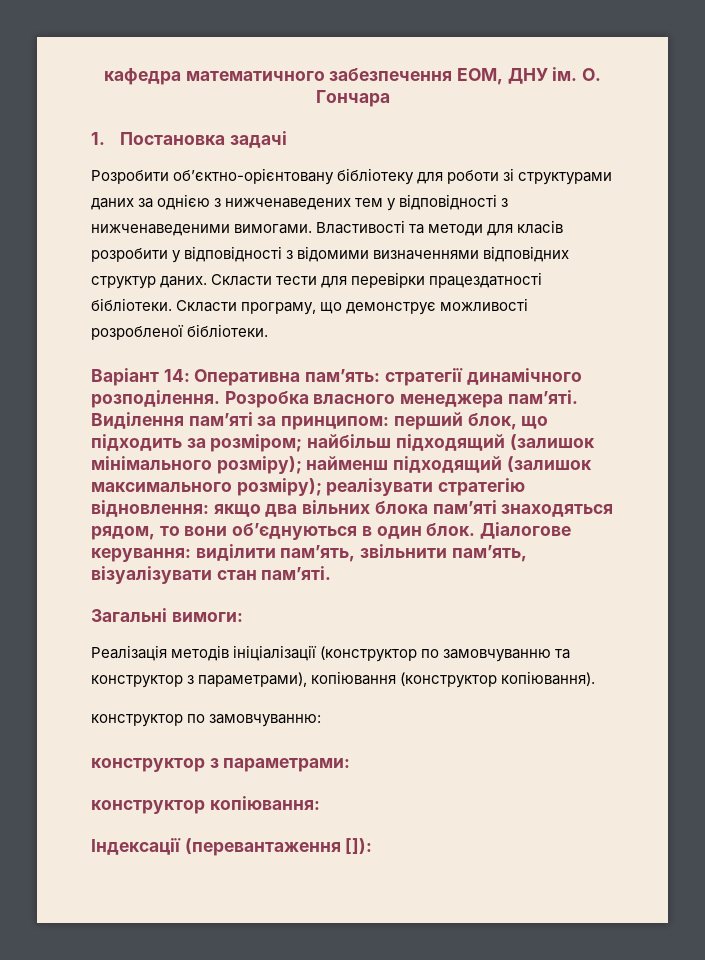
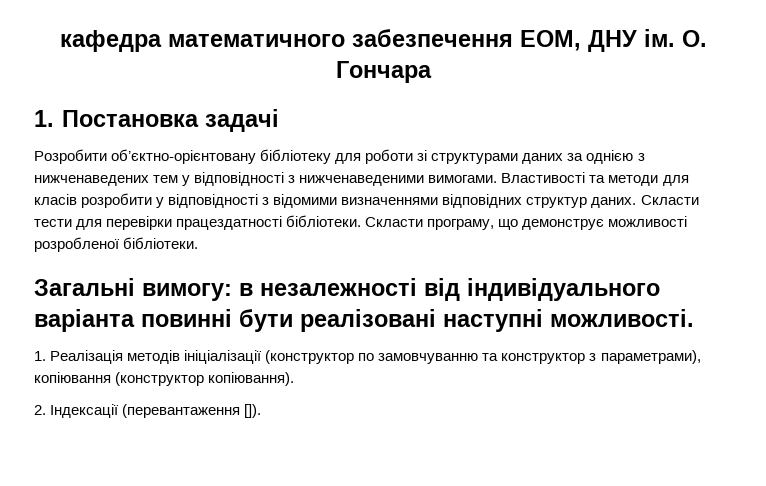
- Варіант 14: Оперативна пам’ять: стратегії динамічного розподілення. Розробка власного менеджера пам’яті. Виділення пам’яті за принципом: перший блок, що підходить за розміром; найбільш підходящий (залишок мінімального розміру); найменш підходящий (залишок максимального розміру); реалізувати стратегію відновлення: якщо два вільних блока пам’яті знаходяться рядом, то вони об’єднуються в один блок. Діалогове керування: виділити пам’ять, звільнити пам’ять, візуалізувати стан пам’яті.
- Загальні вимоги:
- Реалізація методів ініціалізації (конструктор по замовчуванню та конструктор з параметрами), копіювання (конструктор копіювання).
+ Загальні вимогу: в незалежності від індивідуального варіанта повинні бути реалізовані наступні можливості.
+ 1. Реалізація методів ініціалізації (конструктор по замовчуванню та конструктор з параметрами), копіювання (конструктор копіювання).
- конструктор по замовчуванню:
- конструктор з параметрами:
- конструктор копіювання:
- Індексації (перевантаження []):
+ 2. Індексації (перевантаження []).

